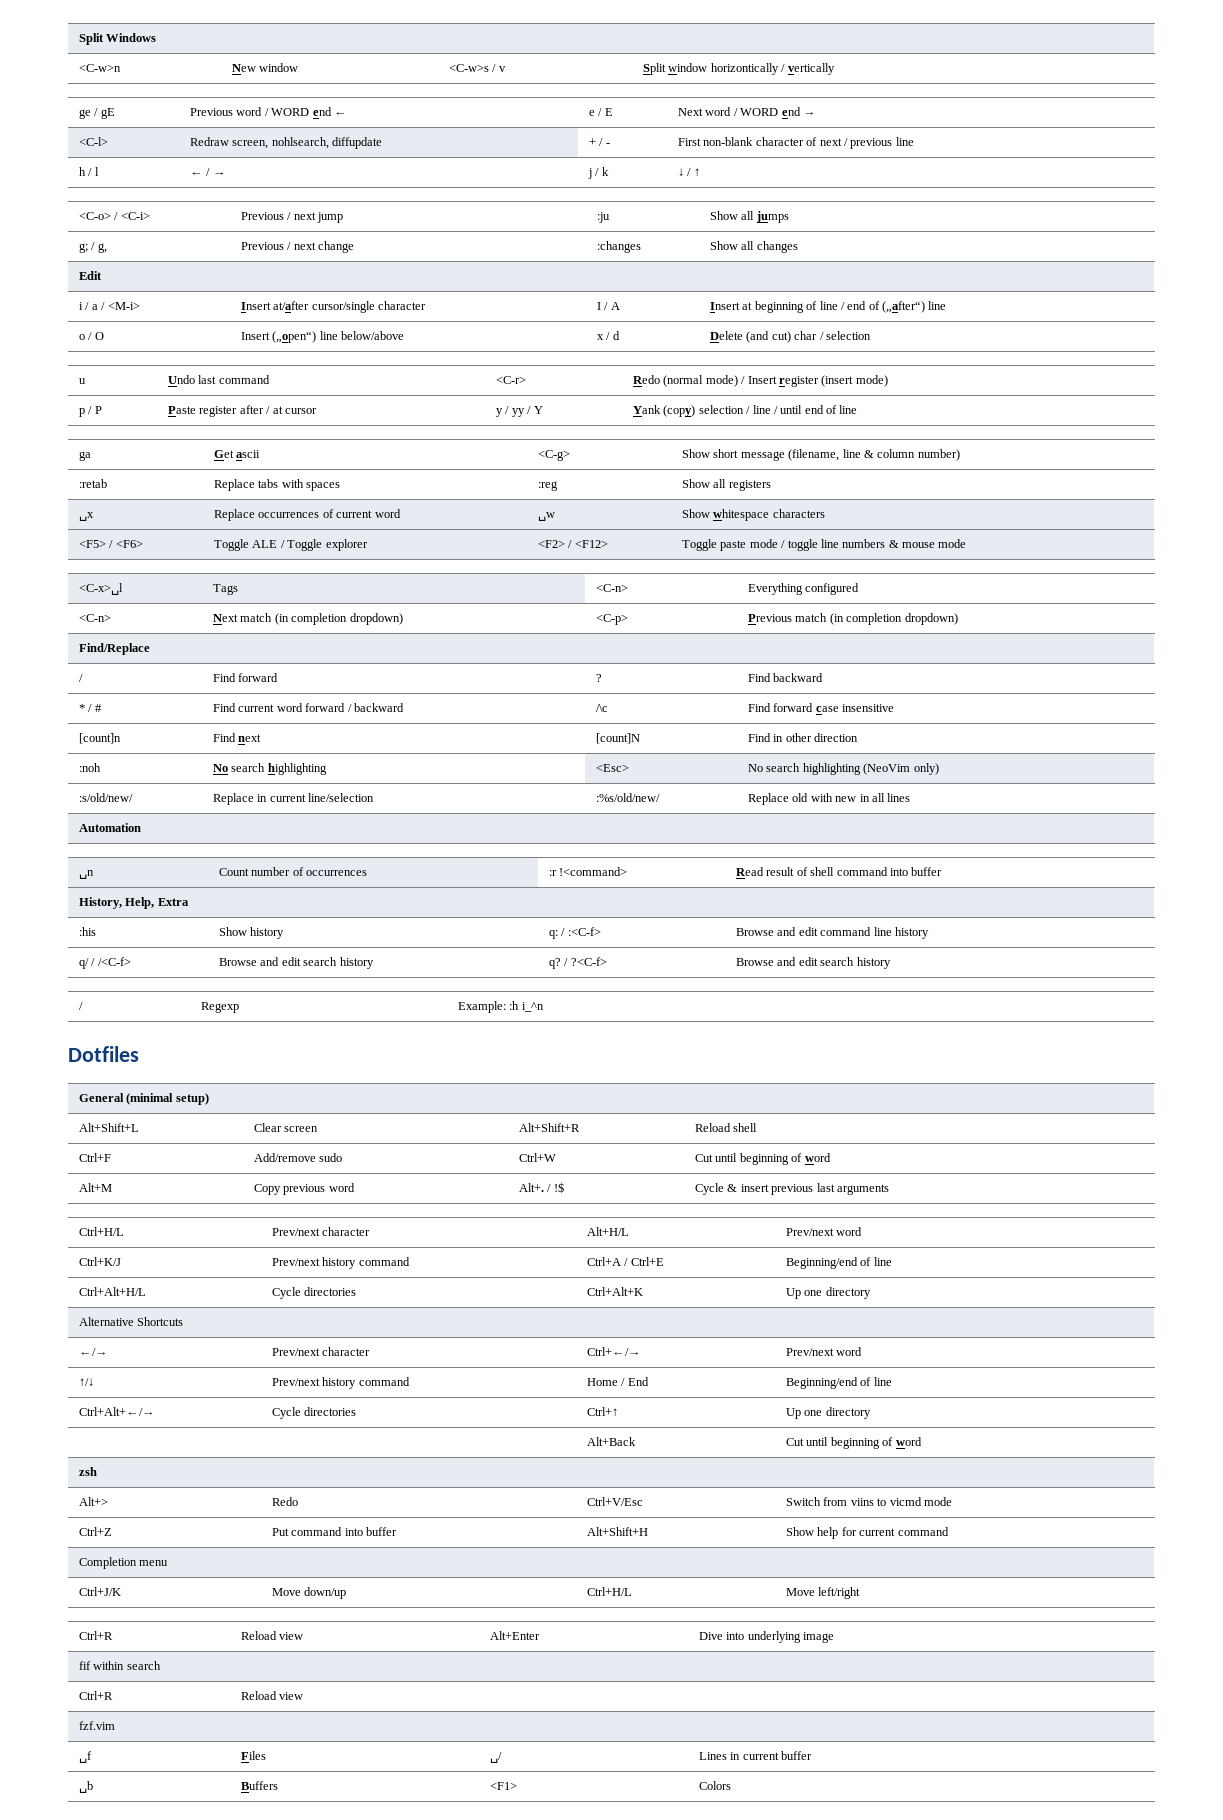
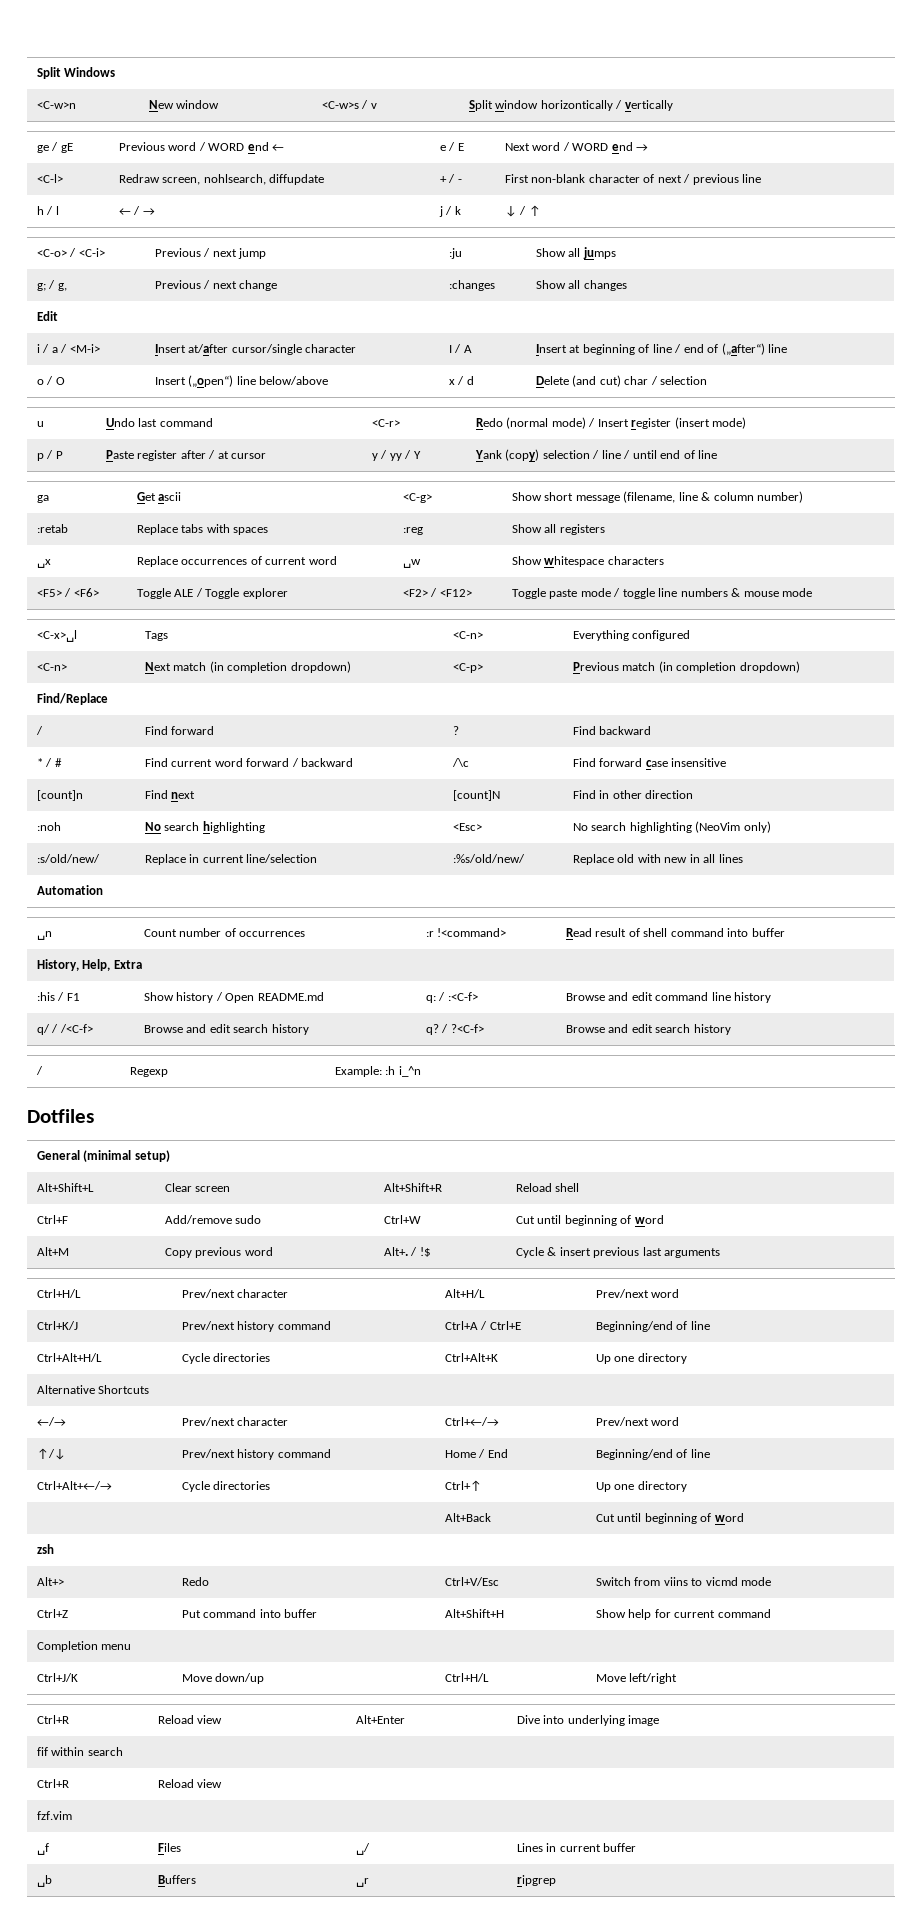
- :his | Show history | q: / :<C-f> | Browse and edit command line history
+ :his / F1 | Show history / Open README.md | q: / :<C-f> | Browse and edit command line history
- ␣b | Buffers | <F1> | Colors
+ ␣b | Buffers | ␣r | ripgrep

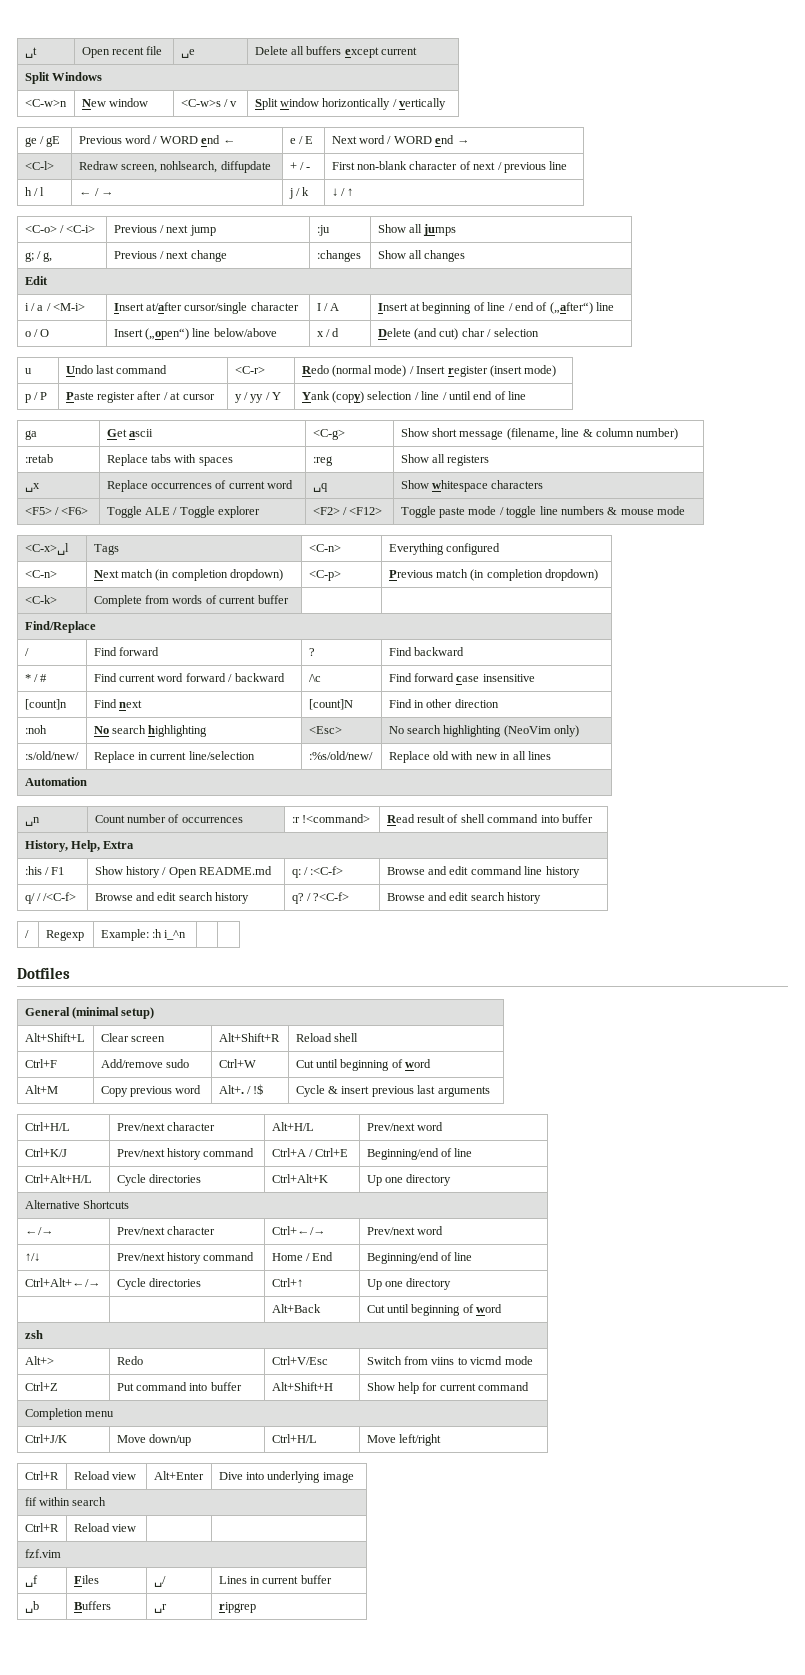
+ ␣t | Open recent file | ␣e | Delete all buffers except current
- ␣x | Replace occurrences of current word | ␣w | Show whitespace characters
+ ␣x | Replace occurrences of current word | ␣q | Show whitespace characters
+ <C-k> | Complete from words of current buffer | |

